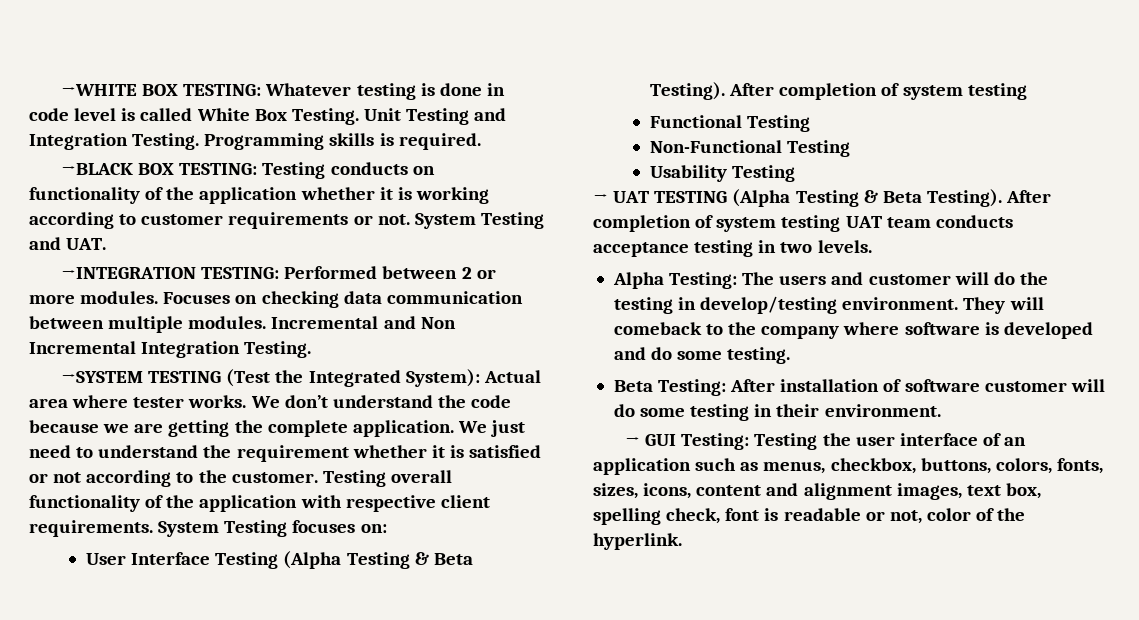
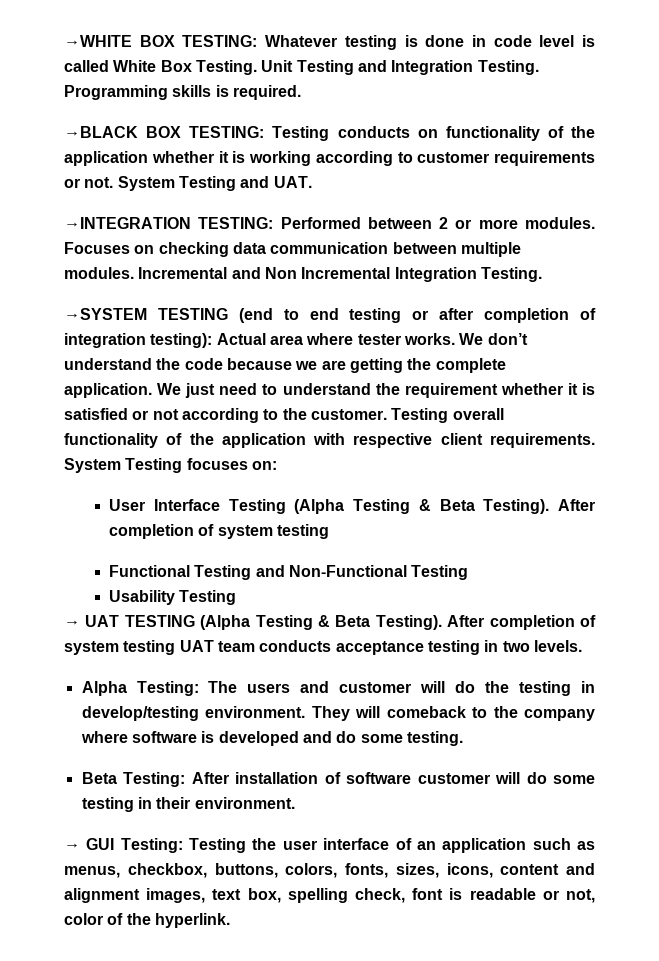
- →SYSTEM TESTING (Test the Integrated System): Actual area where tester works.
+ →SYSTEM TESTING (end to end testing or after completion of integration testing): Actual area where tester works.
- Functional Testing
- Non-Functional Testing
+ Functional Testing and Non-Functional Testing

